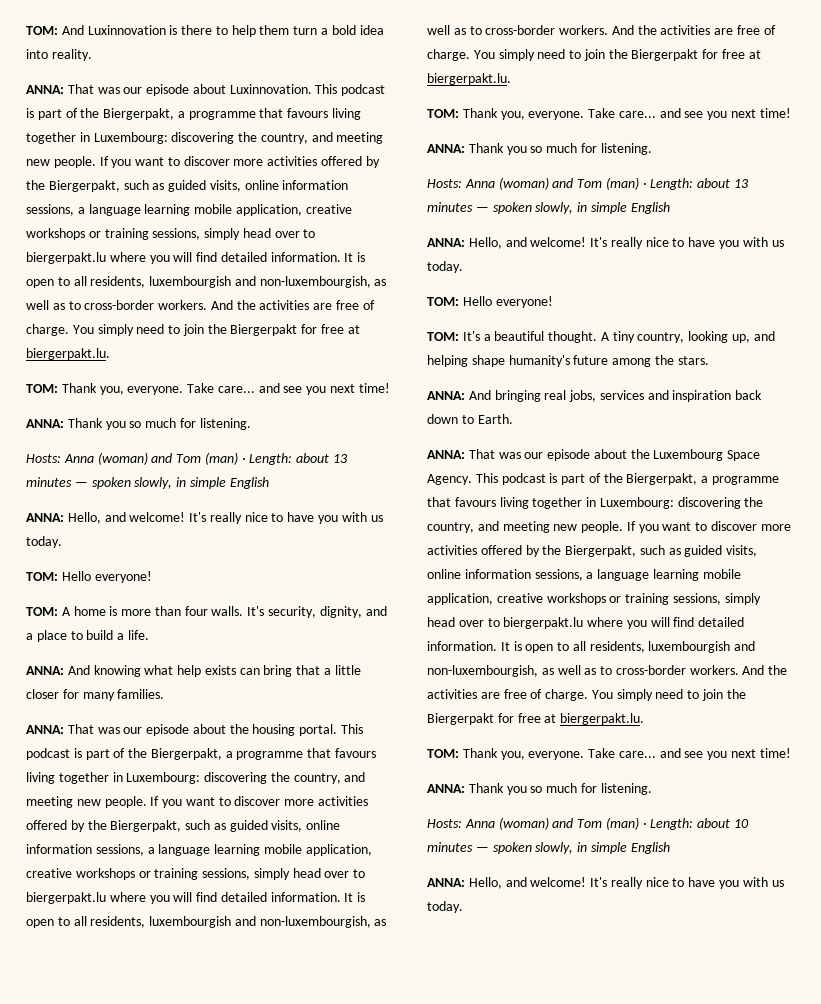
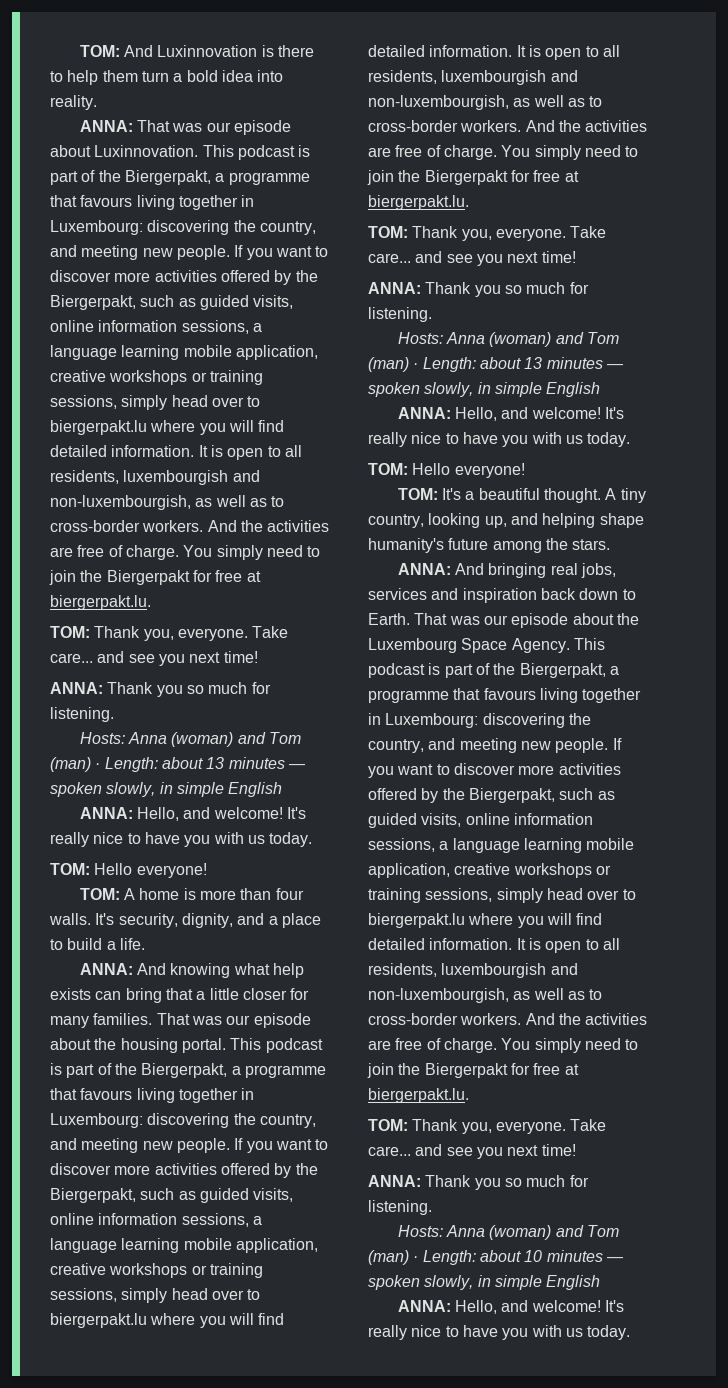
- ANNA: And knowing what help exists can bring that a little closer for many families.
- ANNA: That was our episode about the housing portal.
+ ANNA: And knowing what help exists can bring that a little closer for many families. That was our episode about the housing portal.
- ANNA: And bringing real jobs, services and inspiration back down to Earth.
- ANNA: That was our episode about the Luxembourg Space Agency.
+ ANNA: And bringing real jobs, services and inspiration back down to Earth. That was our episode about the Luxembourg Space Agency.

